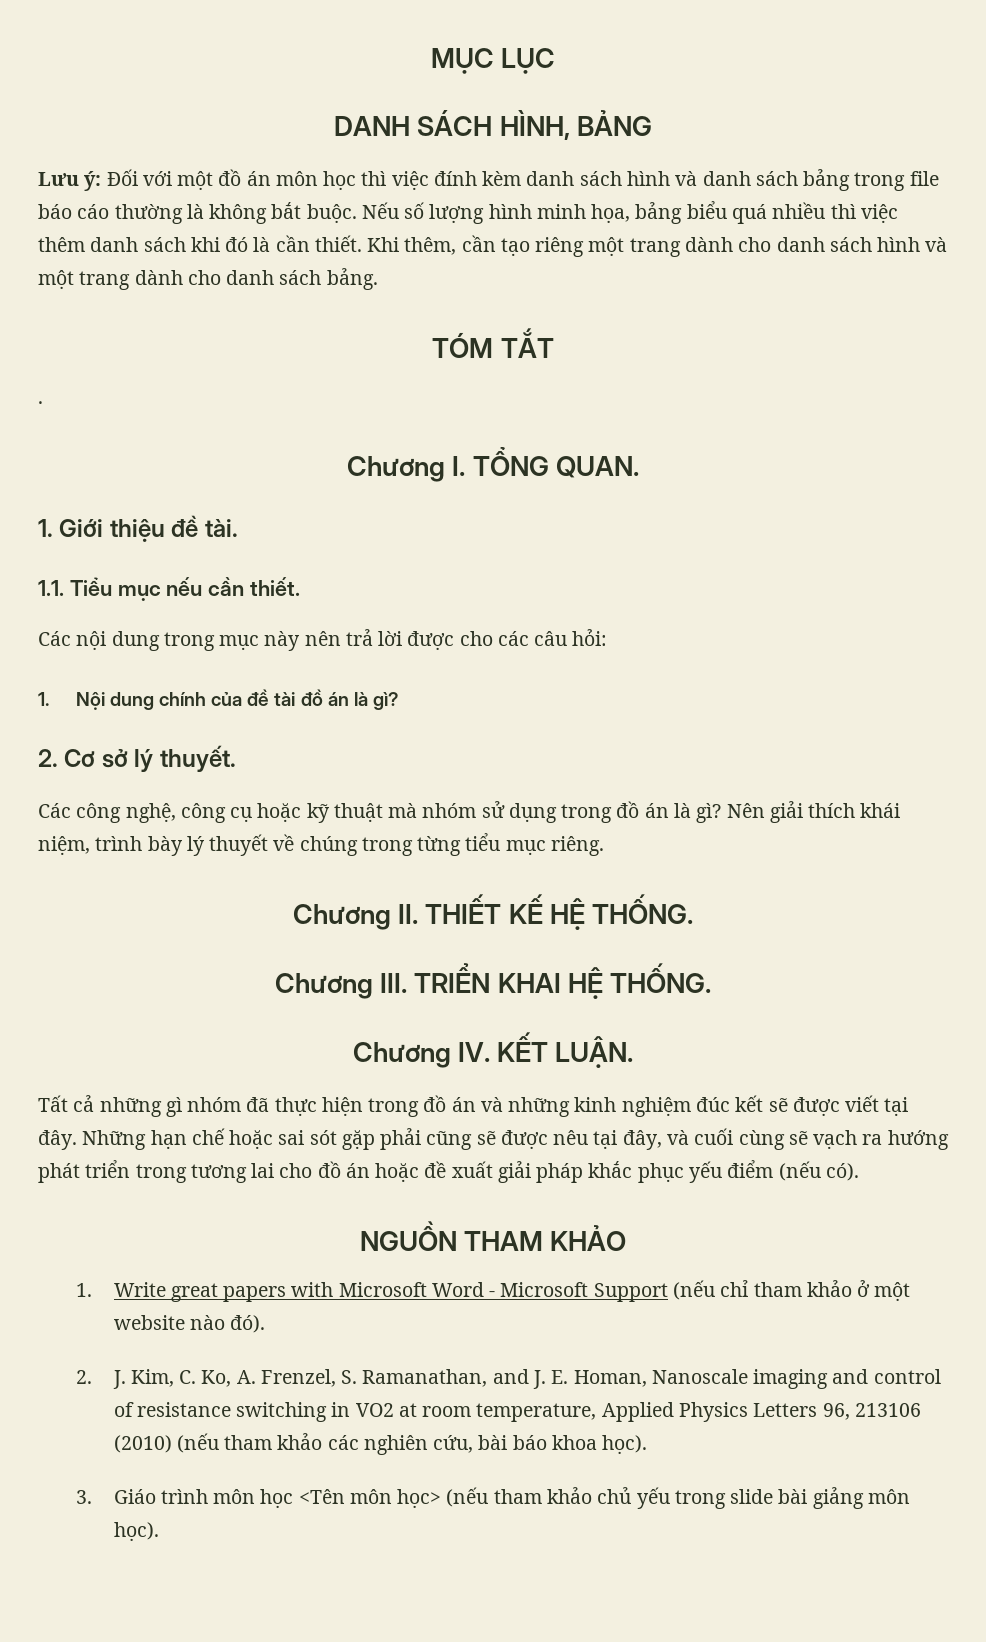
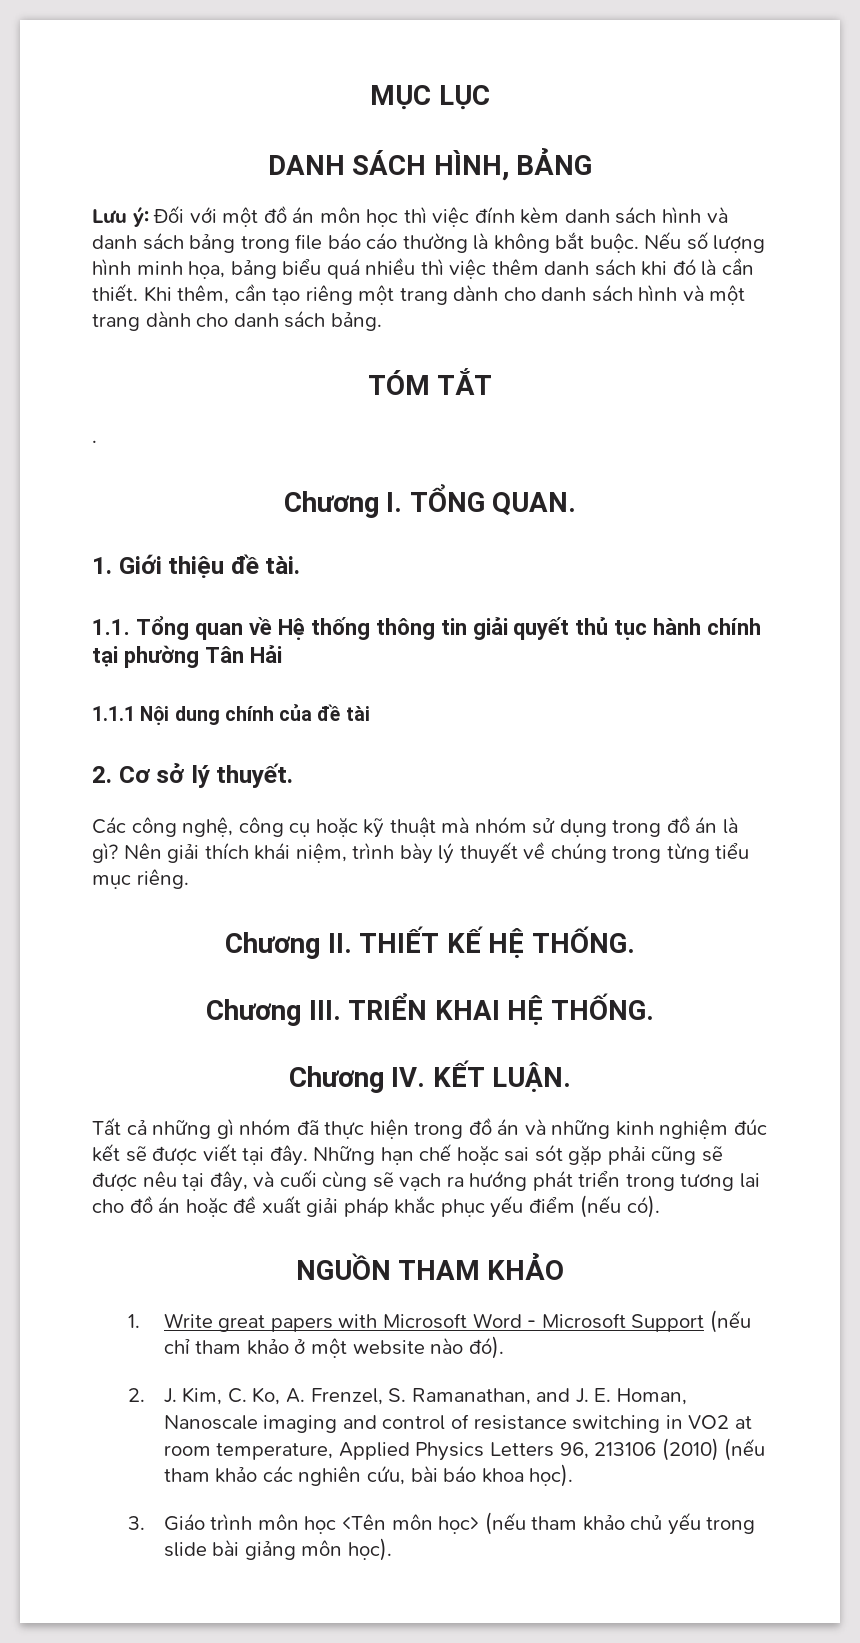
- 1.1. Tiểu mục nếu cần thiết.
- Các nội dung trong mục này nên trả lời được cho các câu hỏi:
- 1. Nội dung chính của đề tài đồ án là gì?
+ 1.1. Tổng quan về Hệ thống thông tin giải quyết thủ tục hành chính tại phường Tân Hải
+ 1.1.1 Nội dung chính của đề tài

